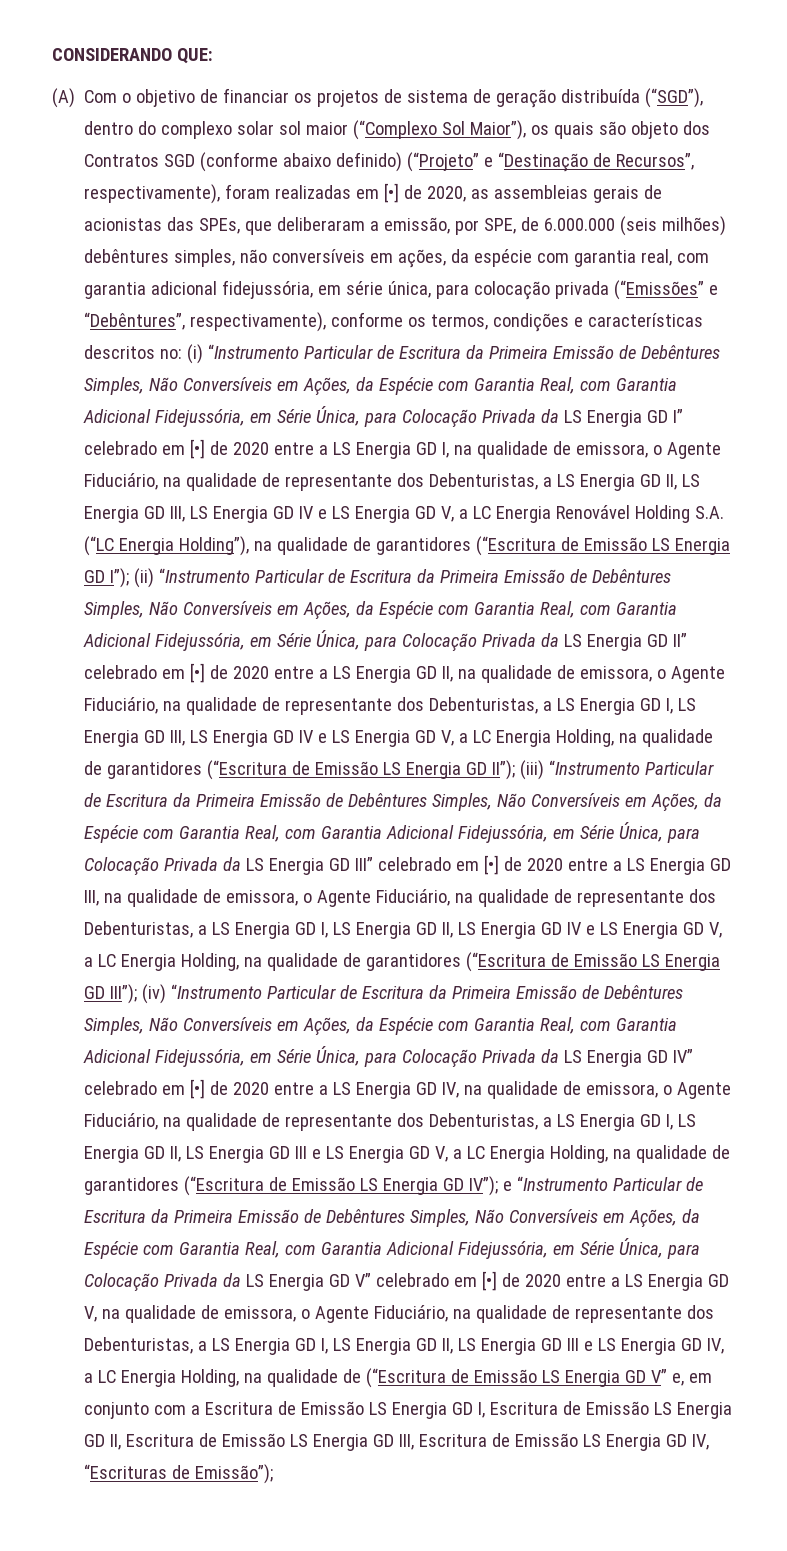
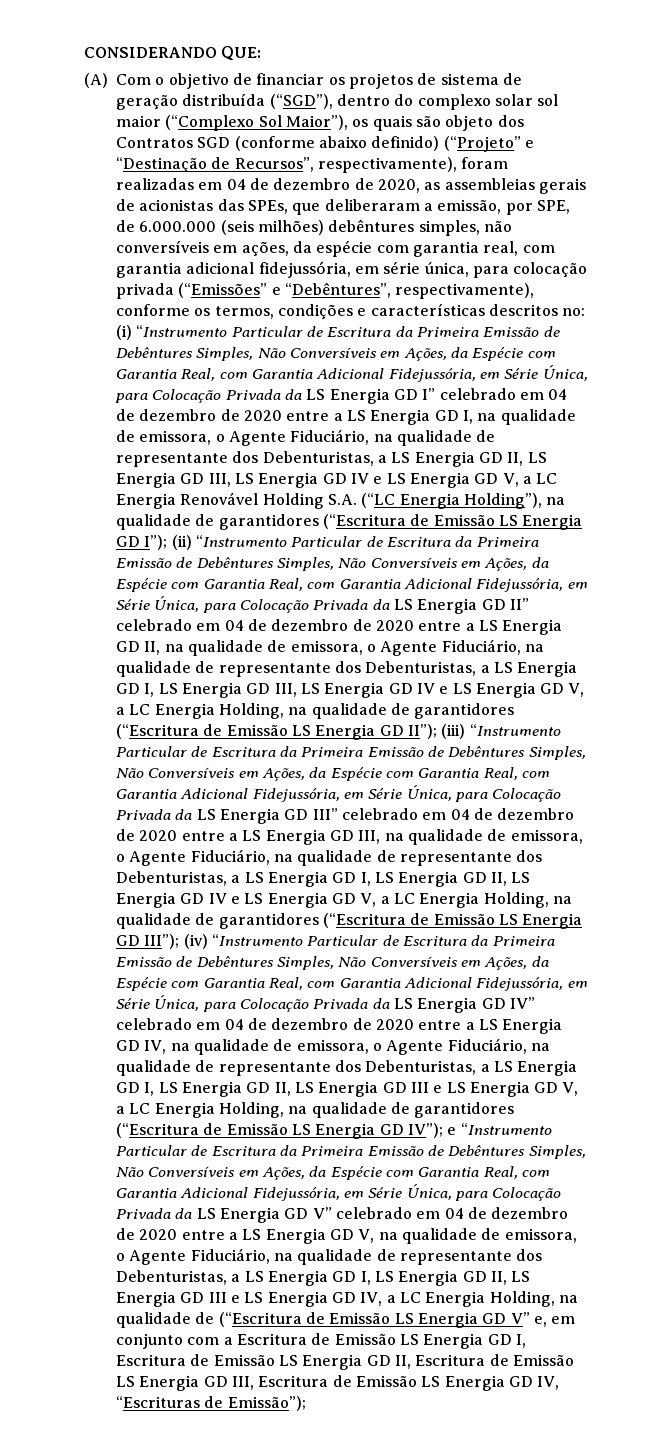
- (A) Com o objetivo de financiar os projetos de sistema de geração distribuída (“SGD”), dentro do complexo solar sol maior (“Complexo Sol Maior”), os quais são objeto dos Contratos SGD (conforme abaixo definido) (“Projeto” e “Destinação de Recursos”, respectivamente), foram realizadas em [•] de 2020, as assembleias gerais de acionistas das SPEs, que deliberaram a emissão, por SPE, de 6.000.000 (seis milhões) debêntures simples, não conversíveis em ações, da espécie com garantia real, com garantia adicional fidejussória, em série única, para colocação privada (“Emissões” e “Debêntures”, respectivamente), conforme os termos, condições e características descritos no:
+ (A) Com o objetivo de financiar os projetos de sistema de geração distribuída (“SGD”), dentro do complexo solar sol maior (“Complexo Sol Maior”), os quais são objeto dos Contratos SGD (conforme abaixo definido) (“Projeto” e “Destinação de Recursos”, respectivamente), foram realizadas em 04 de dezembro de 2020, as assembleias gerais de acionistas das SPEs, que deliberaram a emissão, por SPE, de 6.000.000 (seis milhões) debêntures simples, não conversíveis em ações, da espécie com garantia real, com garantia adicional fidejussória, em série única, para colocação privada (“Emissões” e “Debêntures”, respectivamente), conforme os termos, condições e características descritos no:
- (i) “Instrumento Particular de Escritura da Primeira Emissão de Debêntures Simples, Não Conversíveis em Ações, da Espécie com Garantia Real, com Garantia Adicional Fidejussória, em Série Única, para Colocação Privada da LS Energia GD I” celebrado em [•] de 2020 entre a LS Energia GD I, na qualidade de emissora, o Agente Fiduciário, na qualidade de representante dos Debenturistas, a LS Energia GD II, LS Energia GD III, LS Energia GD IV e LS Energia GD V, a LC Energia Renovável Holding S.A. (“LC Energia Holding”), na qualidade de garantidores (“Escritura de Emissão LS Energia GD I”);
+ (i) “Instrumento Particular de Escritura da Primeira Emissão de Debêntures Simples, Não Conversíveis em Ações, da Espécie com Garantia Real, com Garantia Adicional Fidejussória, em Série Única, para Colocação Privada da LS Energia GD I” celebrado em 04 de dezembro de 2020 entre a LS Energia GD I, na qualidade de emissora, o Agente Fiduciário, na qualidade de representante dos Debenturistas, a LS Energia GD II, LS Energia GD III, LS Energia GD IV e LS Energia GD V, a LC Energia Renovável Holding S.A. (“LC Energia Holding”), na qualidade de garantidores (“Escritura de Emissão LS Energia GD I”);
- (ii) “Instrumento Particular de Escritura da Primeira Emissão de Debêntures Simples, Não Conversíveis em Ações, da Espécie com Garantia Real, com Garantia Adicional Fidejussória, em Série Única, para Colocação Privada da LS Energia GD II” celebrado em [•] de 2020 entre a LS Energia GD II, na qualidade de emissora, o Agente Fiduciário, na qualidade de representante dos Debenturistas, a LS Energia GD I, LS Energia GD III, LS Energia GD IV e LS Energia GD V, a LC Energia Holding, na qualidade de garantidores (“Escritura de Emissão LS Energia GD II”);
+ (ii) “Instrumento Particular de Escritura da Primeira Emissão de Debêntures Simples, Não Conversíveis em Ações, da Espécie com Garantia Real, com Garantia Adicional Fidejussória, em Série Única, para Colocação Privada da LS Energia GD II” celebrado em 04 de dezembro de 2020 entre a LS Energia GD II, na qualidade de emissora, o Agente Fiduciário, na qualidade de representante dos Debenturistas, a LS Energia GD I, LS Energia GD III, LS Energia GD IV e LS Energia GD V, a LC Energia Holding, na qualidade de garantidores (“Escritura de Emissão LS Energia GD II”);
- (iii) “Instrumento Particular de Escritura da Primeira Emissão de Debêntures Simples, Não Conversíveis em Ações, da Espécie com Garantia Real, com Garantia Adicional Fidejussória, em Série Única, para Colocação Privada da LS Energia GD III” celebrado em [•] de 2020 entre a LS Energia GD III, na qualidade de emissora, o Agente Fiduciário, na qualidade de representante dos Debenturistas, a LS Energia GD I, LS Energia GD II, LS Energia GD IV e LS Energia GD V, a LC Energia Holding, na qualidade de garantidores (“Escritura de Emissão LS Energia GD III”);
+ (iii) “Instrumento Particular de Escritura da Primeira Emissão de Debêntures Simples, Não Conversíveis em Ações, da Espécie com Garantia Real, com Garantia Adicional Fidejussória, em Série Única, para Colocação Privada da LS Energia GD III” celebrado em 04 de dezembro de 2020 entre a LS Energia GD III, na qualidade de emissora, o Agente Fiduciário, na qualidade de representante dos Debenturistas, a LS Energia GD I, LS Energia GD II, LS Energia GD IV e LS Energia GD V, a LC Energia Holding, na qualidade de garantidores (“Escritura de Emissão LS Energia GD III”);
- (iv) “Instrumento Particular de Escritura da Primeira Emissão de Debêntures Simples, Não Conversíveis em Ações, da Espécie com Garantia Real, com Garantia Adicional Fidejussória, em Série Única, para Colocação Privada da LS Energia GD IV” celebrado em [•] de 2020 entre a LS Energia GD IV, na qualidade de emissora, o Agente Fiduciário, na qualidade de representante dos Debenturistas, a LS Energia GD I, LS Energia GD II, LS Energia GD III e LS Energia GD V, a LC Energia Holding, na qualidade de garantidores (“Escritura de Emissão LS Energia GD IV”);
+ (iv) “Instrumento Particular de Escritura da Primeira Emissão de Debêntures Simples, Não Conversíveis em Ações, da Espécie com Garantia Real, com Garantia Adicional Fidejussória, em Série Única, para Colocação Privada da LS Energia GD IV” celebrado em 04 de dezembro de 2020 entre a LS Energia GD IV, na qualidade de emissora, o Agente Fiduciário, na qualidade de representante dos Debenturistas, a LS Energia GD I, LS Energia GD II, LS Energia GD III e LS Energia GD V, a LC Energia Holding, na qualidade de garantidores (“Escritura de Emissão LS Energia GD IV”);
- e “Instrumento Particular de Escritura da Primeira Emissão de Debêntures Simples, Não Conversíveis em Ações, da Espécie com Garantia Real, com Garantia Adicional Fidejussória, em Série Única, para Colocação Privada da LS Energia GD V” celebrado em [•] de 2020 entre a LS Energia GD V, na qualidade de emissora, o Agente Fiduciário, na qualidade de representante dos Debenturistas, a LS Energia GD I, LS Energia GD II, LS Energia GD III e LS Energia GD IV, a LC Energia Holding, na qualidade de (“Escritura de Emissão LS Energia GD V” e, em conjunto com a Escritura de Emissão LS Energia GD I, Escritura de Emissão LS Energia GD II, Escritura de Emissão LS Energia GD III, Escritura de Emissão LS Energia GD IV, “Escrituras de Emissão”);
+ e “Instrumento Particular de Escritura da Primeira Emissão de Debêntures Simples, Não Conversíveis em Ações, da Espécie com Garantia Real, com Garantia Adicional Fidejussória, em Série Única, para Colocação Privada da LS Energia GD V” celebrado em 04 de dezembro de 2020 entre a LS Energia GD V, na qualidade de emissora, o Agente Fiduciário, na qualidade de representante dos Debenturistas, a LS Energia GD I, LS Energia GD II, LS Energia GD III e LS Energia GD IV, a LC Energia Holding, na qualidade de (“Escritura de Emissão LS Energia GD V” e, em conjunto com a Escritura de Emissão LS Energia GD I, Escritura de Emissão LS Energia GD II, Escritura de Emissão LS Energia GD III, Escritura de Emissão LS Energia GD IV, “Escrituras de Emissão”);

